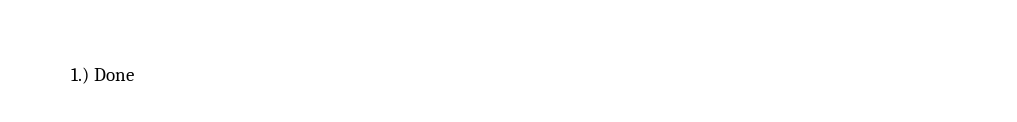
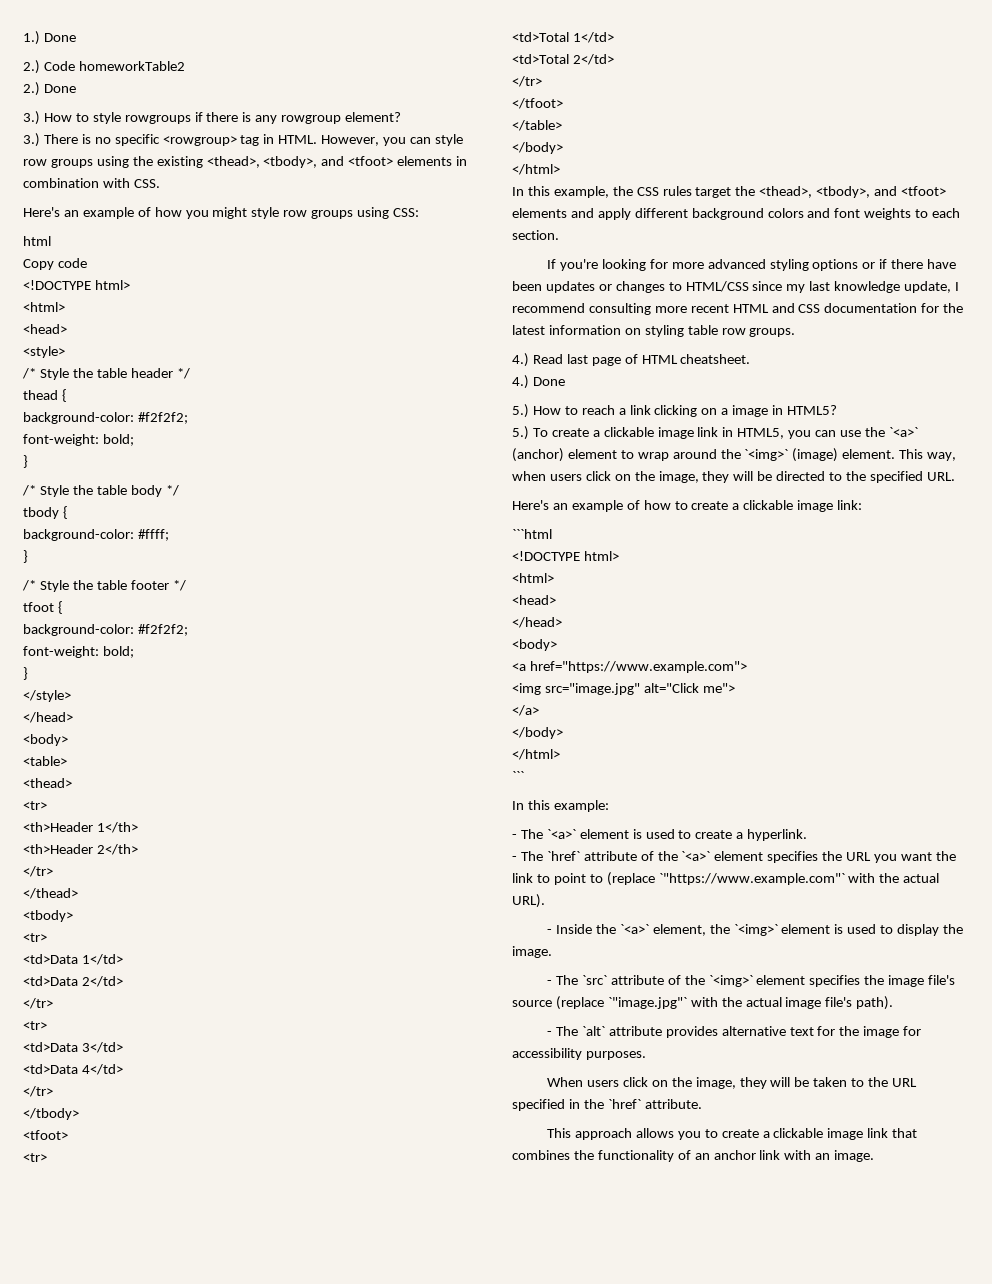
+ 2.) Code homeworkTable2
+ 2.) Done
+ 3.) How to style rowgroups if there is any rowgroup element?
+ 3.) There is no specific <rowgroup> tag in HTML. However, you can style row groups using the existing <thead>, <tbody>, and <tfoot> elements in combination with CSS.
+ Here's an example of how you might style row groups using CSS:
+ html
+ Copy code
+ <!DOCTYPE html>
+ <html>
+ <head>
+ <style>
+ /* Style the table header */
+ thead {
+ background-color: #f2f2f2;
+ font-weight: bold;
+ }
+ /* Style the table body */
+ tbody {
+ background-color: #ffff;
+ }
+ /* Style the table footer */
+ tfoot {
+ background-color: #f2f2f2;
+ font-weight: bold;
+ }
+ </style>
+ </head>
+ <body>
+ <table>
+ <thead>
+ <tr>
+ <th>Header 1</th>
+ <th>Header 2</th>
+ </tr>
+ </thead>
+ <tbody>
+ <tr>
+ <td>Data 1</td>
+ <td>Data 2</td>
+ </tr>
+ <tr>
+ <td>Data 3</td>
+ <td>Data 4</td>
+ </tr>
+ </tbody>
+ <tfoot>
+ <tr>
+ <td>Total 1</td>
+ <td>Total 2</td>
+ </tr>
+ </tfoot>
+ </table>
+ </body>
+ </html>
+ In this example, the CSS rules target the <thead>, <tbody>, and <tfoot> elements and apply different background colors and font weights to each section.
+ If you're looking for more advanced styling options or if there have been updates or changes to HTML/CSS since my last knowledge update, I recommend consulting more recent HTML and CSS documentation for the latest information on styling table row groups.
+ 4.) Read last page of HTML cheatsheet.
+ 4.) Done
+ 5.) How to reach a link clicking on a image in HTML5?
+ 5.) To create a clickable image link in HTML5, you can use the `<a>` (anchor) element to wrap around the `<img>` (image) element. This way, when users click on the image, they will be directed to the specified URL.
+ Here's an example of how to create a clickable image link:
+ ```html
+ <!DOCTYPE html>
+ <html>
+ <head>
+ </head>
+ <body>
+ <a href="https://www.example.com">
+ <img src="image.jpg" alt="Click me">
+ </a>
+ </body>
+ </html>
+ ```
+ In this example:
+ - The `<a>` element is used to create a hyperlink.
+ - The `href` attribute of the `<a>` element specifies the URL you want the link to point to (replace `"https://www.example.com"` with the actual URL).
+ - Inside the `<a>` element, the `<img>` element is used to display the image.
+ - The `src` attribute of the `<img>` element specifies the image file's source (replace `"image.jpg"` with the actual image file's path).
+ - The `alt` attribute provides alternative text for the image for accessibility purposes.
+ When users click on the image, they will be taken to the URL specified in the `href` attribute.
+ This approach allows you to create a clickable image link that combines the functionality of an anchor link with an image.

